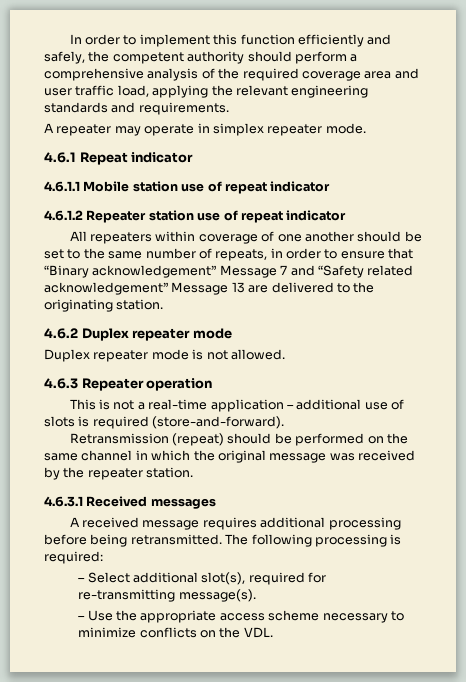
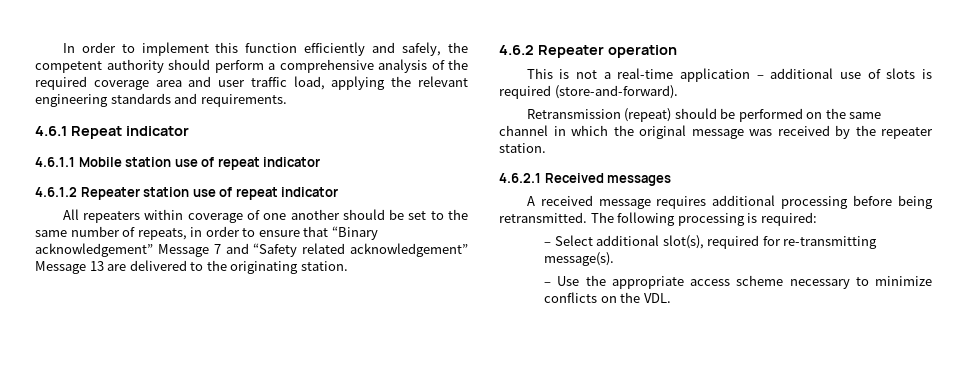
- A repeater may operate in simplex repeater mode.
- 4.6.2 Duplex repeater mode
- Duplex repeater mode is not allowed.
- 4.6.3 Repeater operation
+ 4.6.2 Repeater operation
- 4.6.3.1 Received messages
+ 4.6.2.1 Received messages

